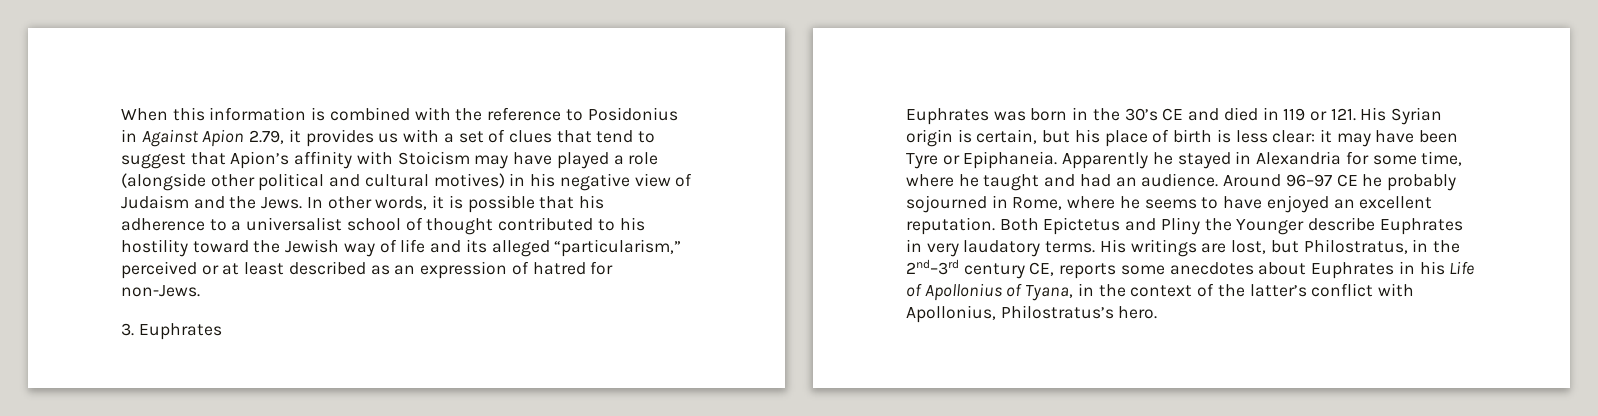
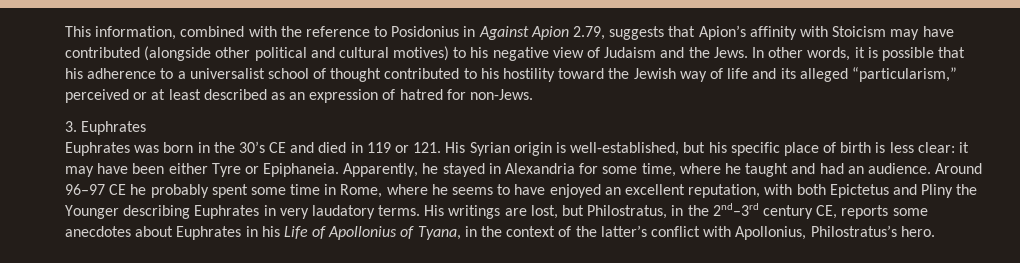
- When this information is combined with the reference to Posidonius in Against Apion 2.79, it provides us with a set of clues that tend to suggest that Apion’s affinity with Stoicism may have played a role (alongside other political and cultural motives) in his negative view of Judaism and the Jews.
+ This information, combined with the reference to Posidonius in Against Apion 2.79, suggests that Apion’s affinity with Stoicism may have contributed (alongside other political and cultural motives) to his negative view of Judaism and the Jews.
- Euphrates was born in the 30’s CE and died in 119 or 121. His Syrian origin is certain, but his place of birth is less clear: it may have been Tyre or Epiphaneia.
+ Euphrates was born in the 30’s CE and died in 119 or 121. His Syrian origin is well-established, but his specific place of birth is less clear: it may have been either Tyre or Epiphaneia.
- Apparently he stayed in Alexandria for some time, where he taught and had an audience.
+ Apparently, he stayed in Alexandria for some time, where he taught and had an audience.
- Around 96–97 CE he probably sojourned in Rome, where he seems to have enjoyed an excellent reputation. Both Epictetus and Pliny the Younger describe Euphrates in very laudatory terms.
+ Around 96–97 CE he probably spent some time in Rome, where he seems to have enjoyed an excellent reputation, with both Epictetus and Pliny the Younger describing Euphrates in very laudatory terms.

